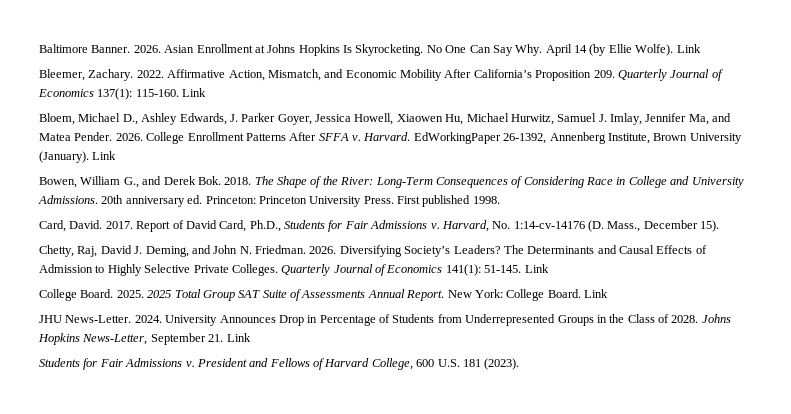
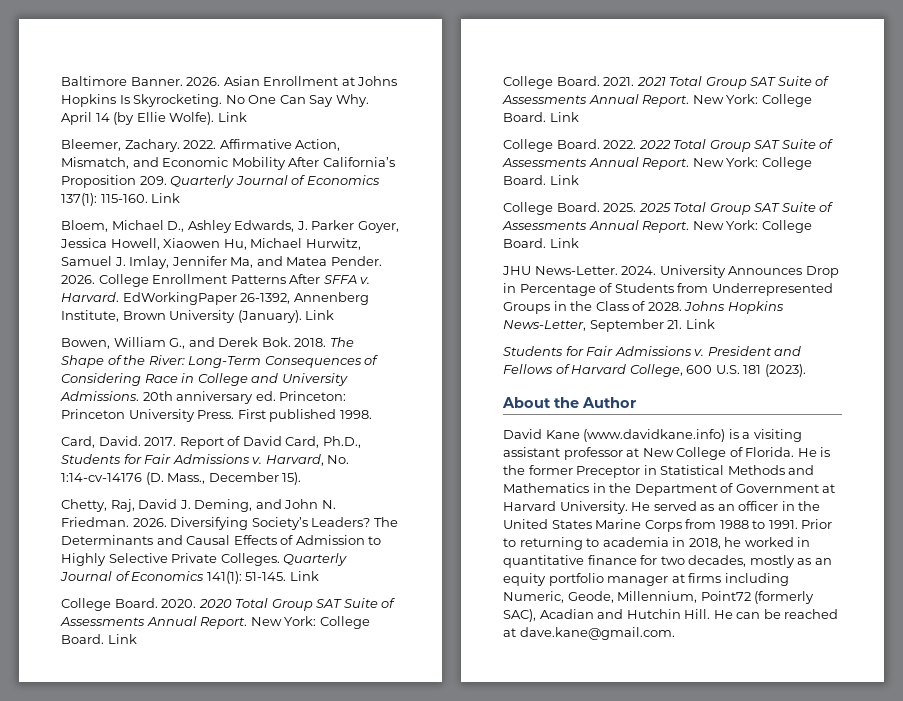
+ College Board. 2020. 2020 Total Group SAT Suite of Assessments Annual Report. New York: College Board. Link
+ College Board. 2021. 2021 Total Group SAT Suite of Assessments Annual Report. New York: College Board. Link
+ College Board. 2022. 2022 Total Group SAT Suite of Assessments Annual Report. New York: College Board. Link
+ About the Author
+ David Kane (www.davidkane.info) is a visiting assistant professor at New College of Florida. He is the former Preceptor in Statistical Methods and Mathematics in the Department of Government at Harvard University. He served as an officer in the United States Marine Corps from 1988 to 1991. Prior to returning to academia in 2018, he worked in quantitative finance for two decades, mostly as an equity portfolio manager at firms including Numeric, Geode, Millennium, Point72 (formerly SAC), Acadian and Hutchin Hill. He can be reached at dave.kane@gmail.com.

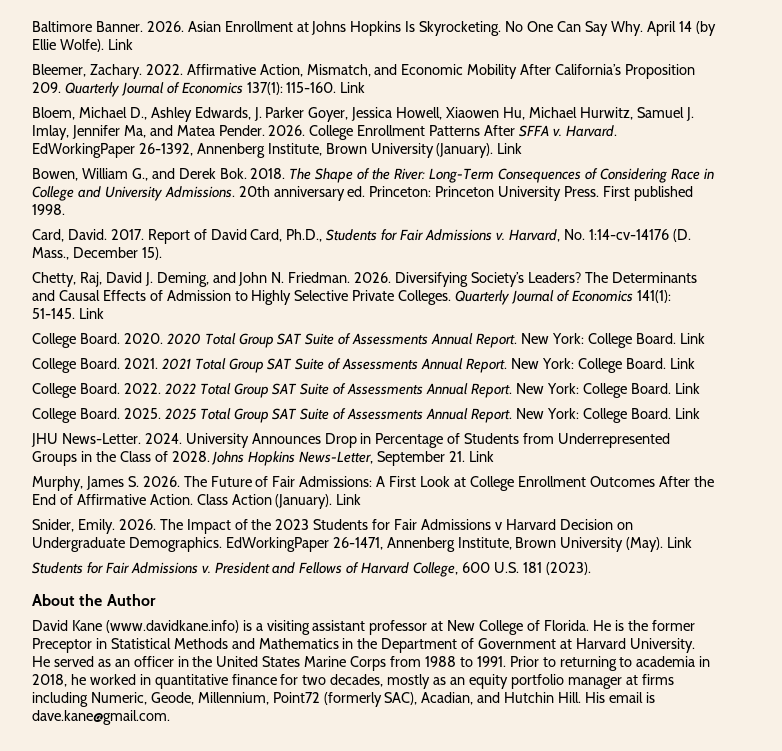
+ Murphy, James S. 2026. The Future of Fair Admissions: A First Look at College Enrollment Outcomes After the End of Affirmative Action. Class Action (January). Link
+ Snider, Emily. 2026. The Impact of the 2023 Students for Fair Admissions v Harvard Decision on Undergraduate Demographics. EdWorkingPaper 26-1471, Annenberg Institute, Brown University (May). Link
- Prior to returning to academia in 2018, he worked in quantitative finance for two decades, mostly as an equity portfolio manager at firms including Numeric, Geode, Millennium, Point72 (formerly SAC), Acadian and Hutchin Hill.
+ Prior to returning to academia in 2018, he worked in quantitative finance for two decades, mostly as an equity portfolio manager at firms including Numeric, Geode, Millennium, Point72 (formerly SAC), Acadian, and Hutchin Hill.
- He can be reached at dave.kane@gmail.com.
+ His email is dave.kane@gmail.com.

